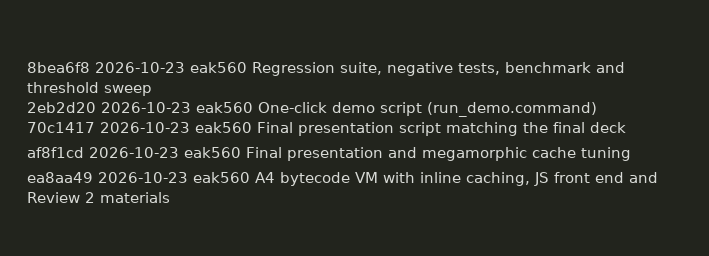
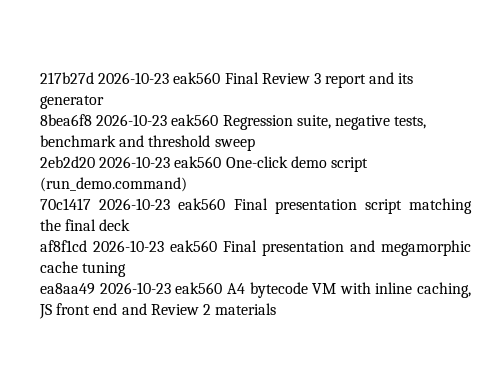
+ 217b27d 2026-10-23 eak560 Final Review 3 report and its generator

